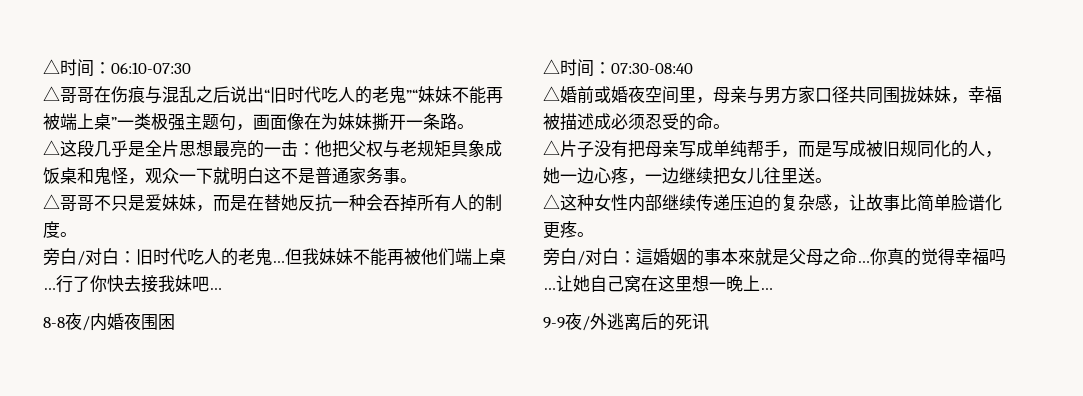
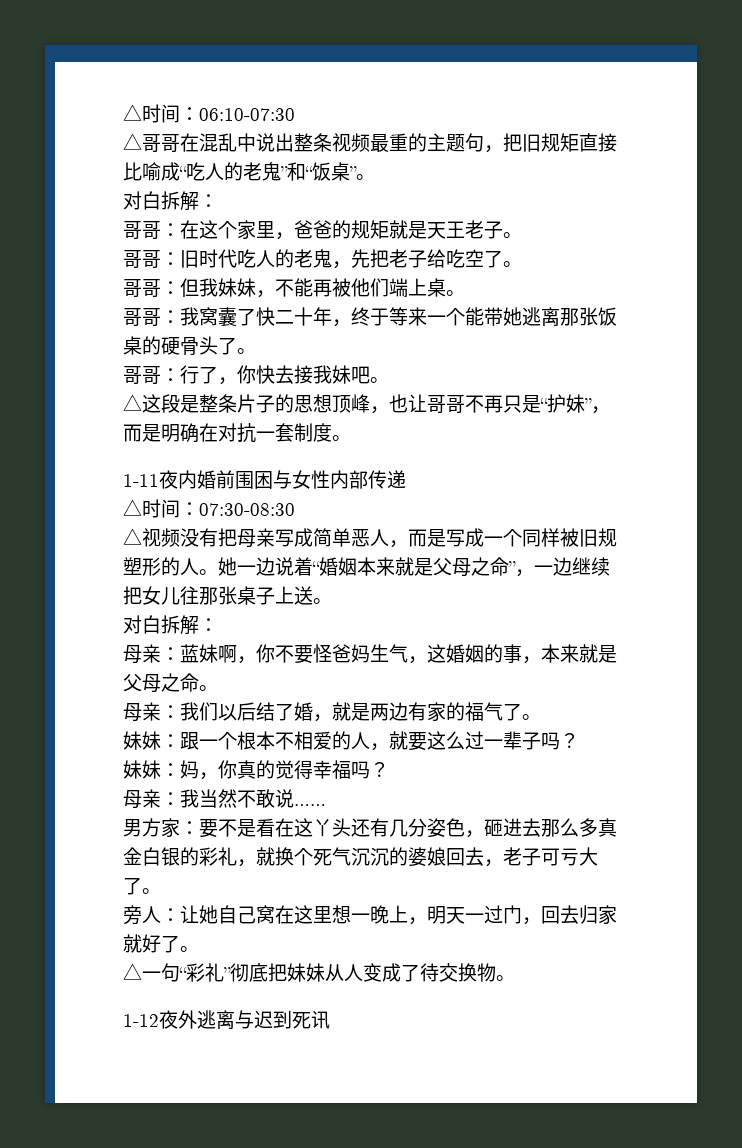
- △哥哥在伤痕与混乱之后说出“旧时代吃人的老鬼”“妹妹不能再被端上桌”一类极强主题句，画面像在为妹妹撕开一条路。
- △这段几乎是全片思想最亮的一击：他把父权与老规矩具象成饭桌和鬼怪，观众一下就明白这不是普通家务事。
- △哥哥不只是爱妹妹，而是在替她反抗一种会吞掉所有人的制度。
- 旁白/对白：旧时代吃人的老鬼…但我妹妹不能再被他们端上桌…行了你快去接我妹吧…
- 8-8夜/内婚夜围困
- △时间：07:30-08:40
- △婚前或婚夜空间里，母亲与男方家口径共同围拢妹妹，幸福被描述成必须忍受的命。
- △片子没有把母亲写成单纯帮手，而是写成被旧规同化的人，她一边心疼，一边继续把女儿往里送。
- △这种女性内部继续传递压迫的复杂感，让故事比简单脸谱化更疼。
- 旁白/对白：這婚姻的事本來就是父母之命…你真的觉得幸福吗…让她自己窝在这里想一晚上…
- 9-9夜/外逃离后的死讯
+ △哥哥在混乱中说出整条视频最重的主题句，把旧规矩直接比喻成“吃人的老鬼”和“饭桌”。
+ 对白拆解：
+ 哥哥：在这个家里，爸爸的规矩就是天王老子。
+ 哥哥：旧时代吃人的老鬼，先把老子给吃空了。
+ 哥哥：但我妹妹，不能再被他们端上桌。
+ 哥哥：我窝囊了快二十年，终于等来一个能带她逃离那张饭桌的硬骨头了。
+ 哥哥：行了，你快去接我妹吧。
+ △这段是整条片子的思想顶峰，也让哥哥不再只是“护妹”，而是明确在对抗一套制度。
+ 1-11夜内婚前围困与女性内部传递
+ △时间：07:30-08:30
+ △视频没有把母亲写成简单恶人，而是写成一个同样被旧规塑形的人。她一边说着“婚姻本来就是父母之命”，一边继续把女儿往那张桌子上送。
+ 对白拆解：
+ 母亲：蓝妹啊，你不要怪爸妈生气，这婚姻的事，本来就是父母之命。
+ 母亲：我们以后结了婚，就是两边有家的福气了。
+ 妹妹：跟一个根本不相爱的人，就要这么过一辈子吗？
+ 妹妹：妈，你真的觉得幸福吗？
+ 母亲：我当然不敢说……
+ 男方家：要不是看在这丫头还有几分姿色，砸进去那么多真金白银的彩礼，就换个死气沉沉的婆娘回去，老子可亏大了。
+ 旁人：让她自己窝在这里想一晚上，明天一过门，回去归家就好了。
+ △一句“彩礼”彻底把妹妹从人变成了待交换物。
+ 1-12夜外逃离与迟到死讯

